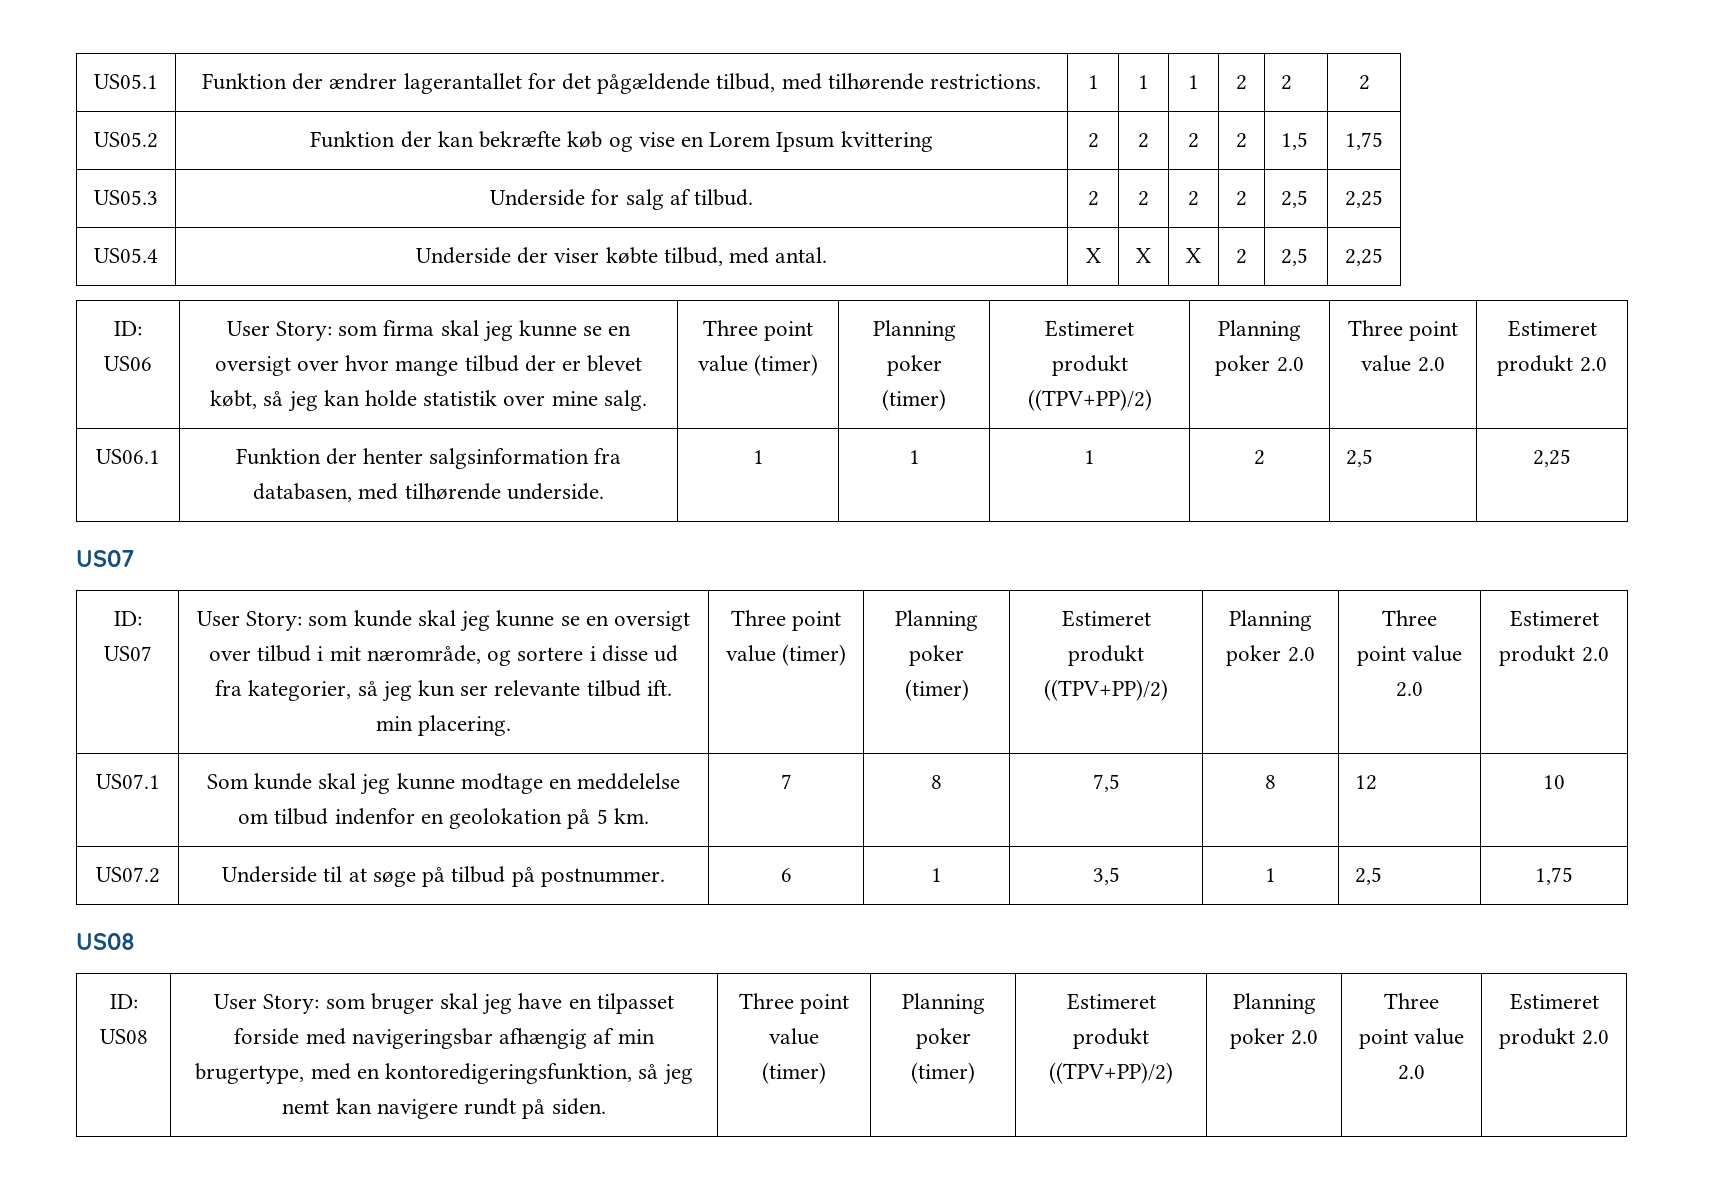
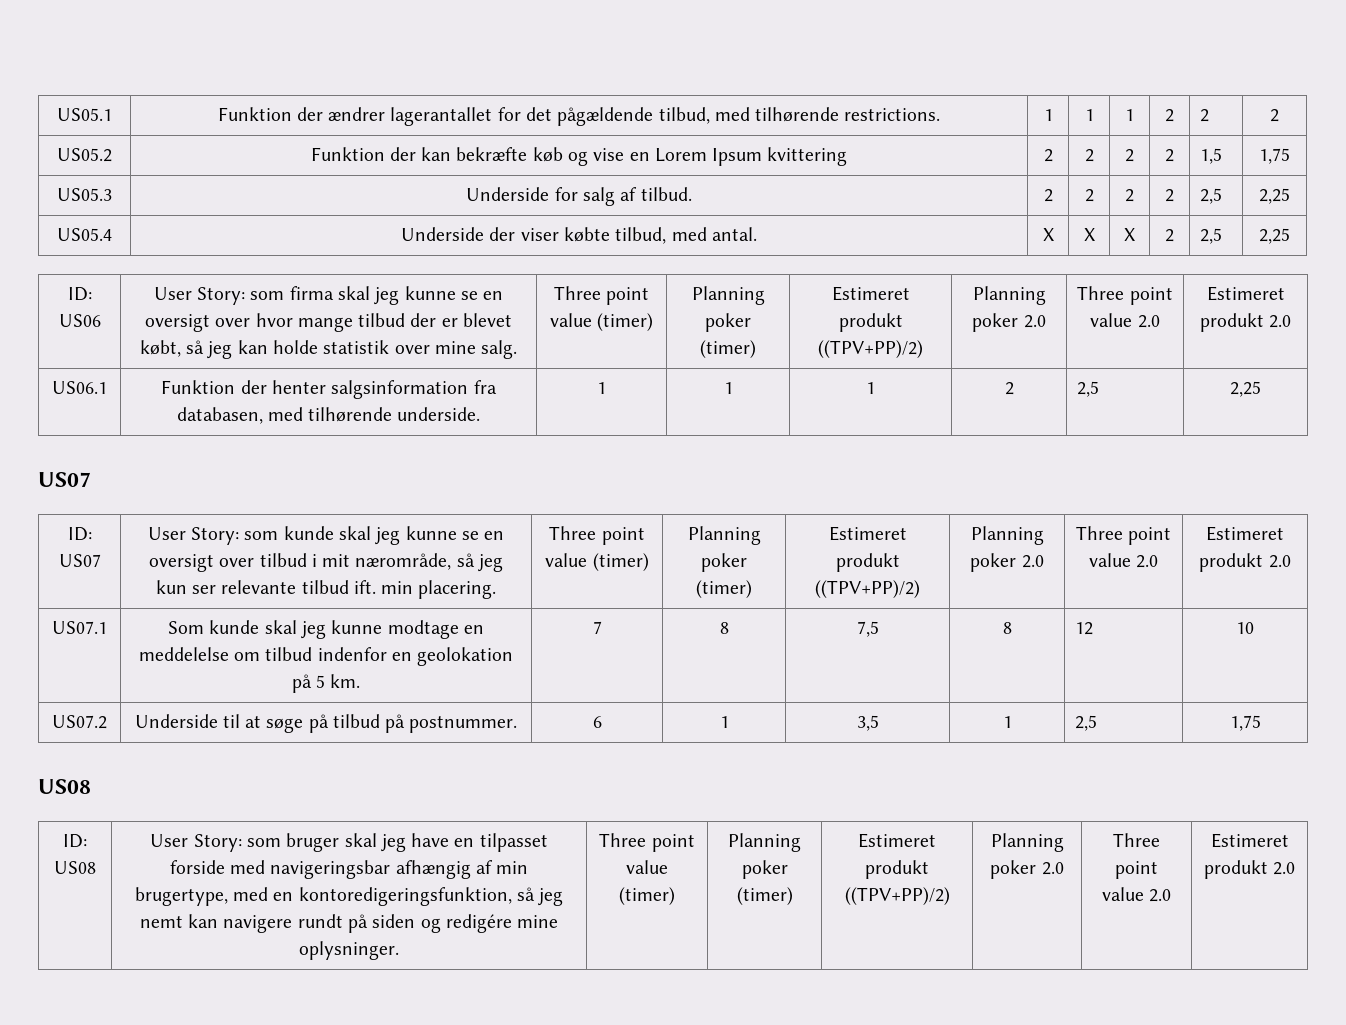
- User Story: som kunde skal jeg kunne se en oversigt over tilbud i mit nærområde, og sortere i disse ud fra kategorier, så jeg kun ser relevante tilbud ift. min placering.
+ User Story: som kunde skal jeg kunne se en oversigt over tilbud i mit nærområde, så jeg kun ser relevante tilbud ift. min placering.
- User Story: som bruger skal jeg have en tilpasset forside med navigeringsbar afhængig af min brugertype, med en kontoredigeringsfunktion, så jeg nemt kan navigere rundt på siden.
+ User Story: som bruger skal jeg have en tilpasset forside med navigeringsbar afhængig af min brugertype, med en kontoredigeringsfunktion, så jeg nemt kan navigere rundt på siden og redigére mine oplysninger.

